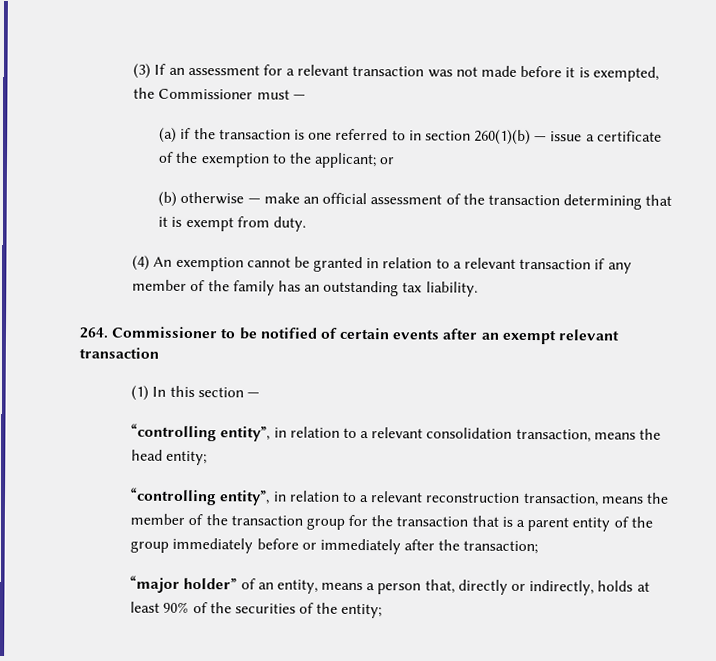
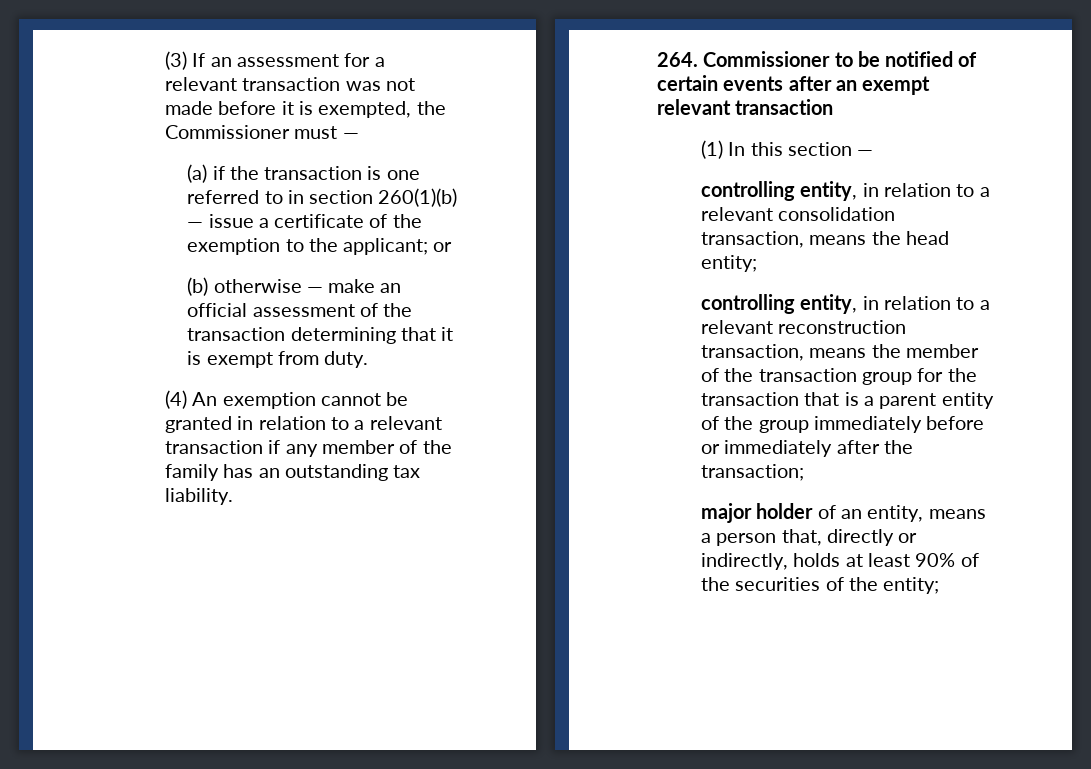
- “controlling entity”, in relation to a relevant consolidation transaction, means the head entity;
+ controlling entity, in relation to a relevant consolidation transaction, means the head entity;
- “controlling entity”, in relation to a relevant reconstruction transaction, means the member of the transaction group for the transaction that is a parent entity of the group immediately before or immediately after the transaction;
+ controlling entity, in relation to a relevant reconstruction transaction, means the member of the transaction group for the transaction that is a parent entity of the group immediately before or immediately after the transaction;
- “major holder” of an entity, means a person that, directly or indirectly, holds at least 90% of the securities of the entity;
+ major holder of an entity, means a person that, directly or indirectly, holds at least 90% of the securities of the entity;

